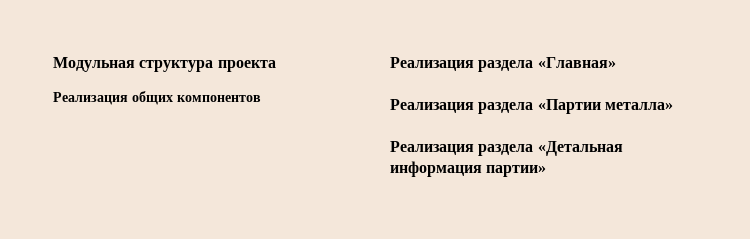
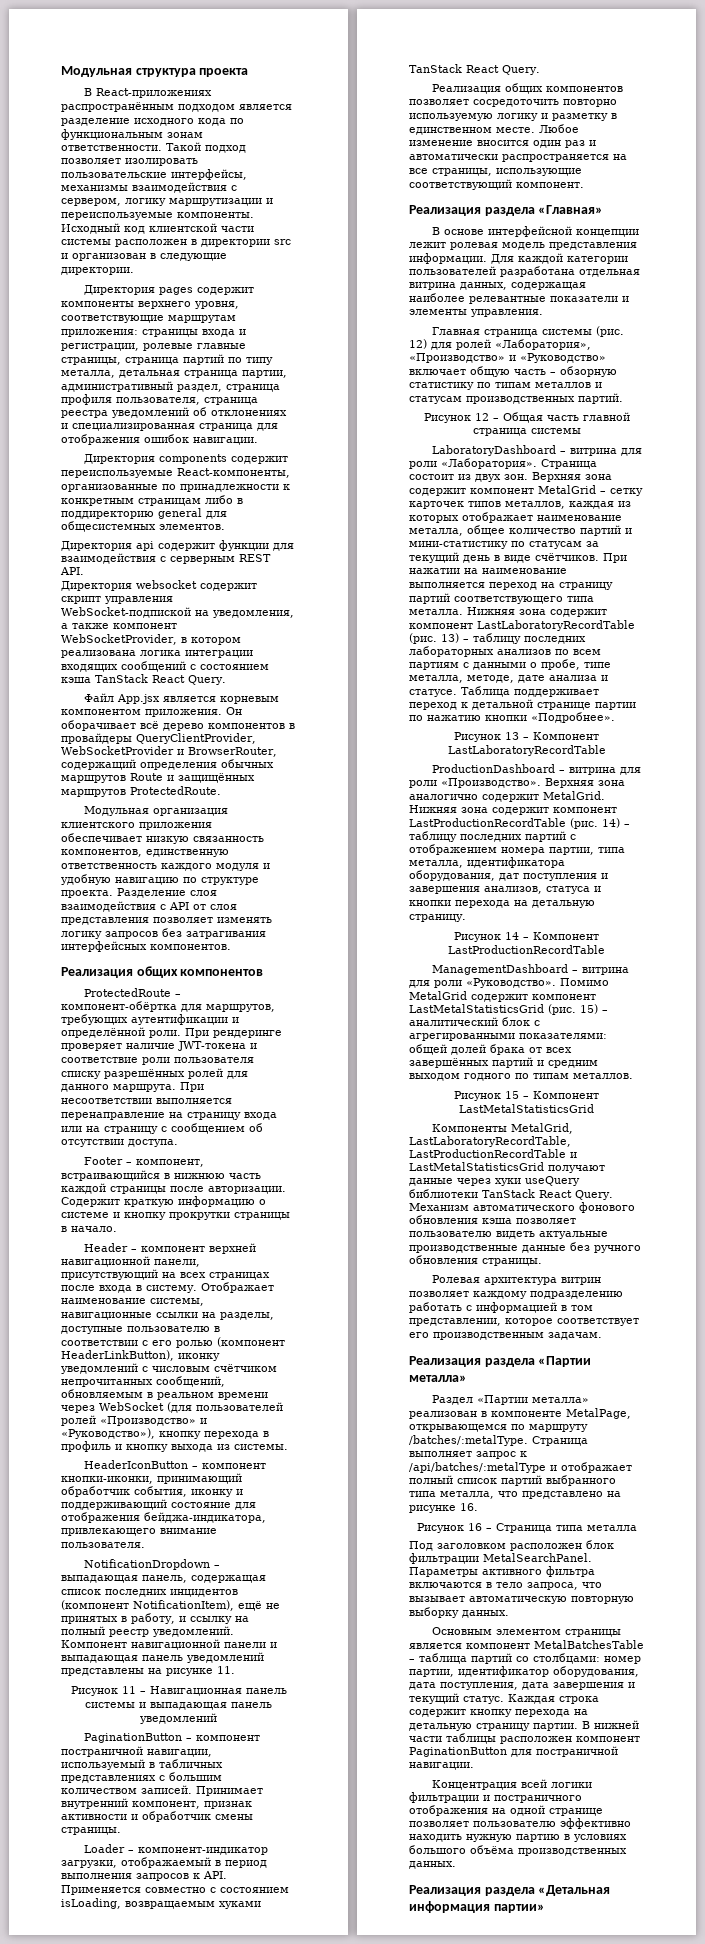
+ В React-приложениях распространённым подходом является разделение исходного кода по функциональным зонам ответственности. Такой подход позволяет изолировать пользовательские интерфейсы, механизмы взаимодействия с сервером, логику маршрутизации и переиспользуемые компоненты. Исходный код клиентской части системы расположен в директории src и организован в следующие директории.
+ Директория pages содержит компоненты верхнего уровня, соответствующие маршрутам приложения: страницы входа и регистрации, ролевые главные страницы, страница партий по типу металла, детальная страница партии, административный раздел, страница профиля пользователя, страница реестра уведомлений об отклонениях и специализированная страница для отображения ошибок навигации.
+ Директория components содержит переиспользуемые React-компоненты, организованные по принадлежности к конкретным страницам либо в поддиректорию general для общесистемных элементов.
+ Директория api содержит функции для взаимодействия с серверным REST API.
+ Директория websocket содержит скрипт управления WebSocket-подпиской на уведомления, а также компонент WebSocketProvider, в котором реализована логика интеграции входящих сообщений с состоянием кэша TanStack React Query.
+ Файл App.jsx является корневым компонентом приложения. Он оборачивает всё дерево компонентов в провайдеры QueryClientProvider, WebSocketProvider и BrowserRouter, содержащий определения обычных маршрутов Route и защищённых маршрутов ProtectedRoute.
+ Модульная организация клиентского приложения обеспечивает низкую связанность компонентов, единственную ответственность каждого модуля и удобную навигацию по структуре проекта. Разделение слоя взаимодействия с API от слоя представления позволяет изменять логику запросов без затрагивания интерфейсных компонентов.
  Реализация общих компонентов
+ ProtectedRoute – компонент-обёртка для маршрутов, требующих аутентификации и определённой роли. При рендеринге проверяет наличие JWT-токена и соответствие роли пользователя списку разрешённых ролей для данного маршрута. При несоответствии выполняется перенаправление на страницу входа или на страницу с сообщением об отсутствии доступа.
+ Footer – компонент, встраивающийся в нижнюю часть каждой страницы после авторизации. Содержит краткую информацию о системе и кнопку прокрутки страницы в начало.
+ Header – компонент верхней навигационной панели, присутствующий на всех страницах после входа в систему. Отображает наименование системы, навигационные ссылки на разделы, доступные пользователю в соответствии с его ролью (компонент HeaderLinkButton), иконку уведомлений с числовым счётчиком непрочитанных сообщений, обновляемым в реальном времени через WebSocket (для пользователей ролей «Производство» и «Руководство»), кнопку перехода в профиль и кнопку выхода из системы.
+ HeaderIconButton – компонент кнопки-иконки, принимающий обработчик события, иконку и поддерживающий состояние для отображения бейджа-индикатора, привлекающего внимание пользователя.
+ NotificationDropdown – выпадающая панель, содержащая список последних инцидентов (компонент NotificationItem), ещё не принятых в работу, и ссылку на полный реестр уведомлений. Компонент навигационной панели и выпадающая панель уведомлений представлены на рисунке 11.
+ Рисунок 11 – Навигационная панель системы и выпадающая панель уведомлений
+ PaginationButton – компонент постраничной навигации, используемый в табличных представлениях с большим количеством записей. Принимает внутренний компонент, признак активности и обработчик смены страницы.
+ Loader – компонент-индикатор загрузки, отображаемый в период выполнения запросов к API. Применяется совместно с состоянием isLoading, возвращаемым хуками TanStack React Query.
+ Реализация общих компонентов позволяет сосредоточить повторно используемую логику и разметку в единственном месте. Любое изменение вносится один раз и автоматически распространяется на все страницы, использующие соответствующий компонент.
  Реализация раздела «Главная»
+ В основе интерфейсной концепции лежит ролевая модель представления информации. Для каждой категории пользователей разработана отдельная витрина данных, содержащая наиболее релевантные показатели и элементы управления.
+ Главная страница системы (рис. 12) для ролей «Лаборатория», «Производство» и «Руководство» включает общую часть – обзорную статистику по типам металлов и статусам производственных партий.
+ Рисунок 12 – Общая часть главной страница системы
+ LaboratoryDashboard – витрина для роли «Лаборатория». Страница состоит из двух зон. Верхняя зона содержит компонент MetalGrid – сетку карточек типов металлов, каждая из которых отображает наименование металла, общее количество партий и мини-статистику по статусам за текущий день в виде счётчиков. При нажатии на наименование выполняется переход на страницу партий соответствующего типа металла. Нижняя зона содержит компонент LastLaboratoryRecordTable (рис. 13) – таблицу последних лабораторных анализов по всем партиям с данными о пробе, типе металла, методе, дате анализа и статусе. Таблица поддерживает переход к детальной странице партии по нажатию кнопки «Подробнее».
+ Рисунок 13 – Компонент LastLaboratoryRecordTable
+ ProductionDashboard – витрина для роли «Производство». Верхняя зона аналогично содержит MetalGrid. Нижняя зона содержит компонент LastProductionRecordTable (рис. 14) – таблицу последних партий с отображением номера партии, типа металла, идентификатора оборудования, дат поступления и завершения анализов, статуса и кнопки перехода на детальную страницу.
+ Рисунок 14 – Компонент LastProductionRecordTable
+ ManagementDashboard – витрина для роли «Руководство». Помимо MetalGrid содержит компонент LastMetalStatisticsGrid (рис. 15) – аналитический блок с агрегированными показателями: общей долей брака от всех завершённых партий и средним выходом годного по типам металлов.
+ Рисунок 15 – Компонент LastMetalStatisticsGrid
+ Компоненты MetalGrid, LastLaboratoryRecordTable, LastProductionRecordTable и LastMetalStatisticsGrid получают данные через хуки useQuery библиотеки TanStack React Query. Механизм автоматического фонового обновления кэша позволяет пользователю видеть актуальные производственные данные без ручного обновления страницы.
+ Ролевая архитектура витрин позволяет каждому подразделению работать с информацией в том представлении, которое соответствует его производственным задачам.
  Реализация раздела «Партии металла»
+ Раздел «Партии металла» реализован в компоненте MetalPage, открывающемся по маршруту /batches/:metalType. Страница выполняет запрос к /api/batches/:metalType и отображает полный список партий выбранного типа металла, что представлено на рисунке 16.
+ Рисунок 16 – Страница типа металла
+ Под заголовком расположен блок фильтрации MetalSearchPanel. Параметры активного фильтра включаются в тело запроса, что вызывает автоматическую повторную выборку данных.
+ Основным элементом страницы является компонент MetalBatchesTable – таблица партий со столбцами: номер партии, идентификатор оборудования, дата поступления, дата завершения и текущий статус. Каждая строка содержит кнопку перехода на детальную страницу партии. В нижней части таблицы расположен компонент PaginationButton для постраничной навигации.
+ Концентрация всей логики фильтрации и постраничного отображения на одной странице позволяет пользователю эффективно находить нужную партию в условиях большого объёма производственных данных.

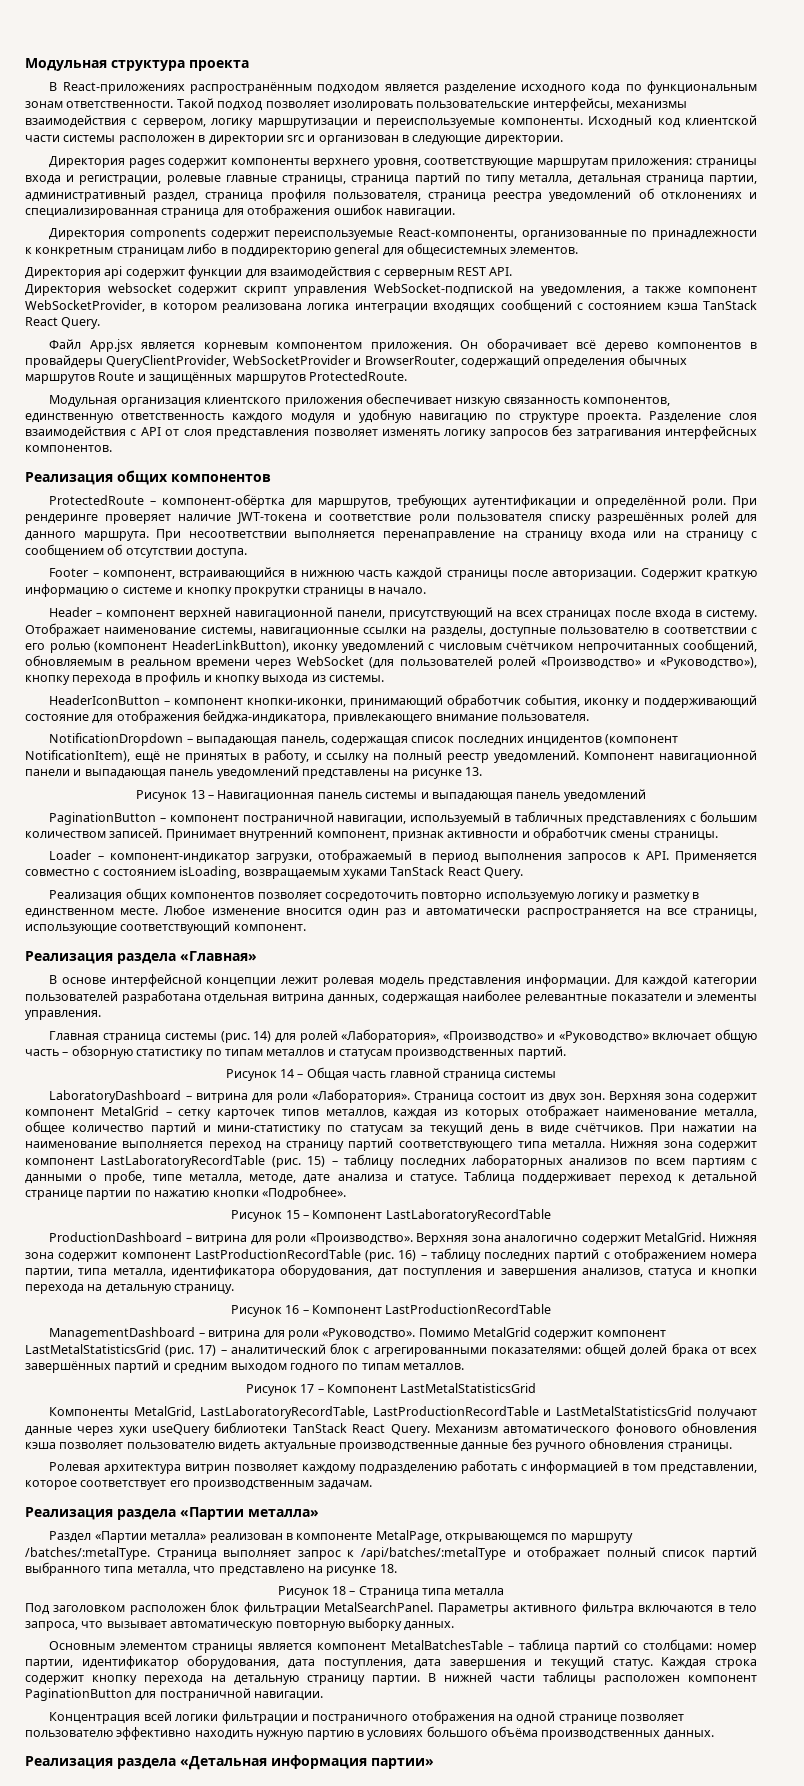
- Компонент навигационной панели и выпадающая панель уведомлений представлены на рисунке 11.
- Рисунок 11 – Навигационная панель системы и выпадающая панель уведомлений
+ Компонент навигационной панели и выпадающая панель уведомлений представлены на рисунке 13.
+ Рисунок 13 – Навигационная панель системы и выпадающая панель уведомлений
- 12) для ролей «Лаборатория», «Производство» и «Руководство» включает общую часть – обзорную статистику по типам металлов и статусам производственных партий.
+ 14) для ролей «Лаборатория», «Производство» и «Руководство» включает общую часть – обзорную статистику по типам металлов и статусам производственных партий.
- Рисунок 12 – Общая часть главной страница системы
+ Рисунок 14 – Общая часть главной страница системы
- 13) – таблицу последних лабораторных анализов по всем партиям с данными о пробе, типе металла, методе, дате анализа и статусе.
+ 15) – таблицу последних лабораторных анализов по всем партиям с данными о пробе, типе металла, методе, дате анализа и статусе.
- Рисунок 13 – Компонент LastLaboratoryRecordTable
+ Рисунок 15 – Компонент LastLaboratoryRecordTable
- 14) – таблицу последних партий с отображением номера партии, типа металла, идентификатора оборудования, дат поступления и завершения анализов, статуса и кнопки перехода на детальную страницу.
+ 16) – таблицу последних партий с отображением номера партии, типа металла, идентификатора оборудования, дат поступления и завершения анализов, статуса и кнопки перехода на детальную страницу.
- Рисунок 14 – Компонент LastProductionRecordTable
+ Рисунок 16 – Компонент LastProductionRecordTable
- 15) – аналитический блок с агрегированными показателями: общей долей брака от всех завершённых партий и средним выходом годного по типам металлов.
+ 17) – аналитический блок с агрегированными показателями: общей долей брака от всех завершённых партий и средним выходом годного по типам металлов.
- Рисунок 15 – Компонент LastMetalStatisticsGrid
+ Рисунок 17 – Компонент LastMetalStatisticsGrid
- Страница выполняет запрос к /api/batches/:metalType и отображает полный список партий выбранного типа металла, что представлено на рисунке 16.
- Рисунок 16 – Страница типа металла
+ Страница выполняет запрос к /api/batches/:metalType и отображает полный список партий выбранного типа металла, что представлено на рисунке 18.
+ Рисунок 18 – Страница типа металла

